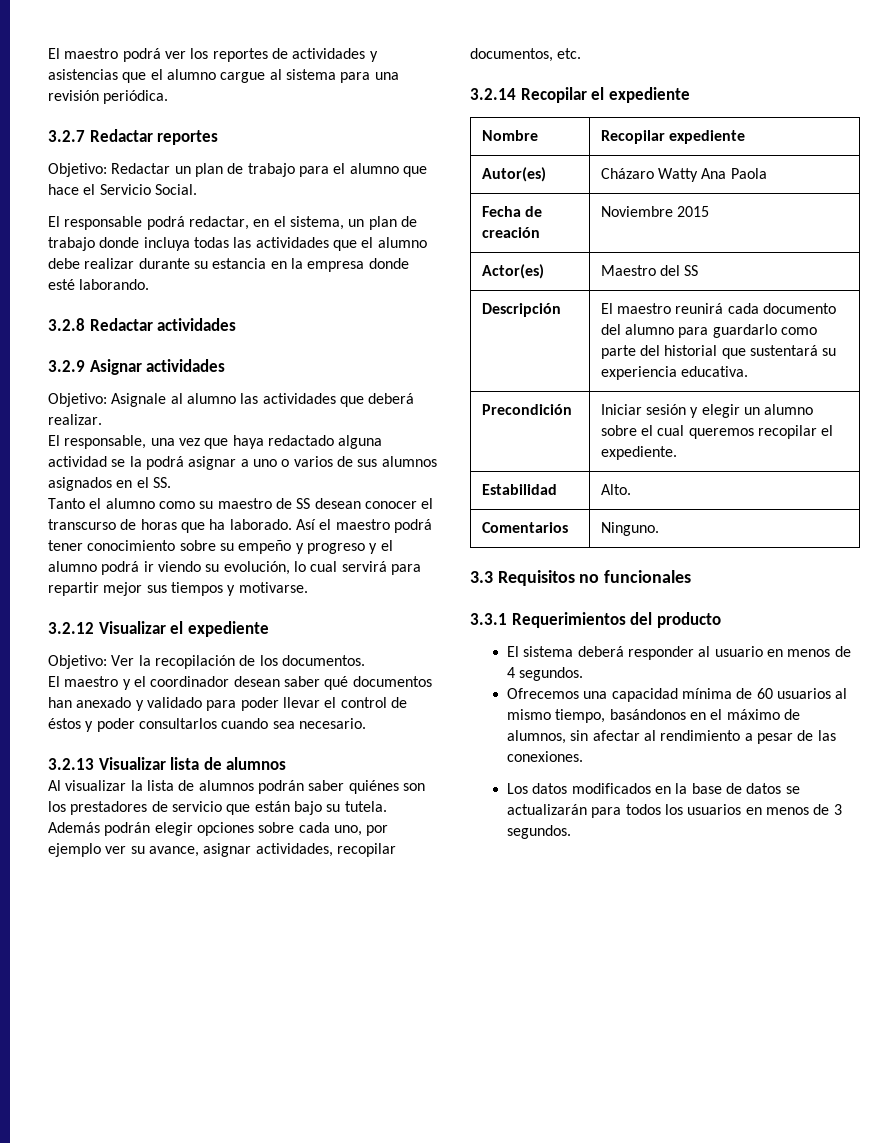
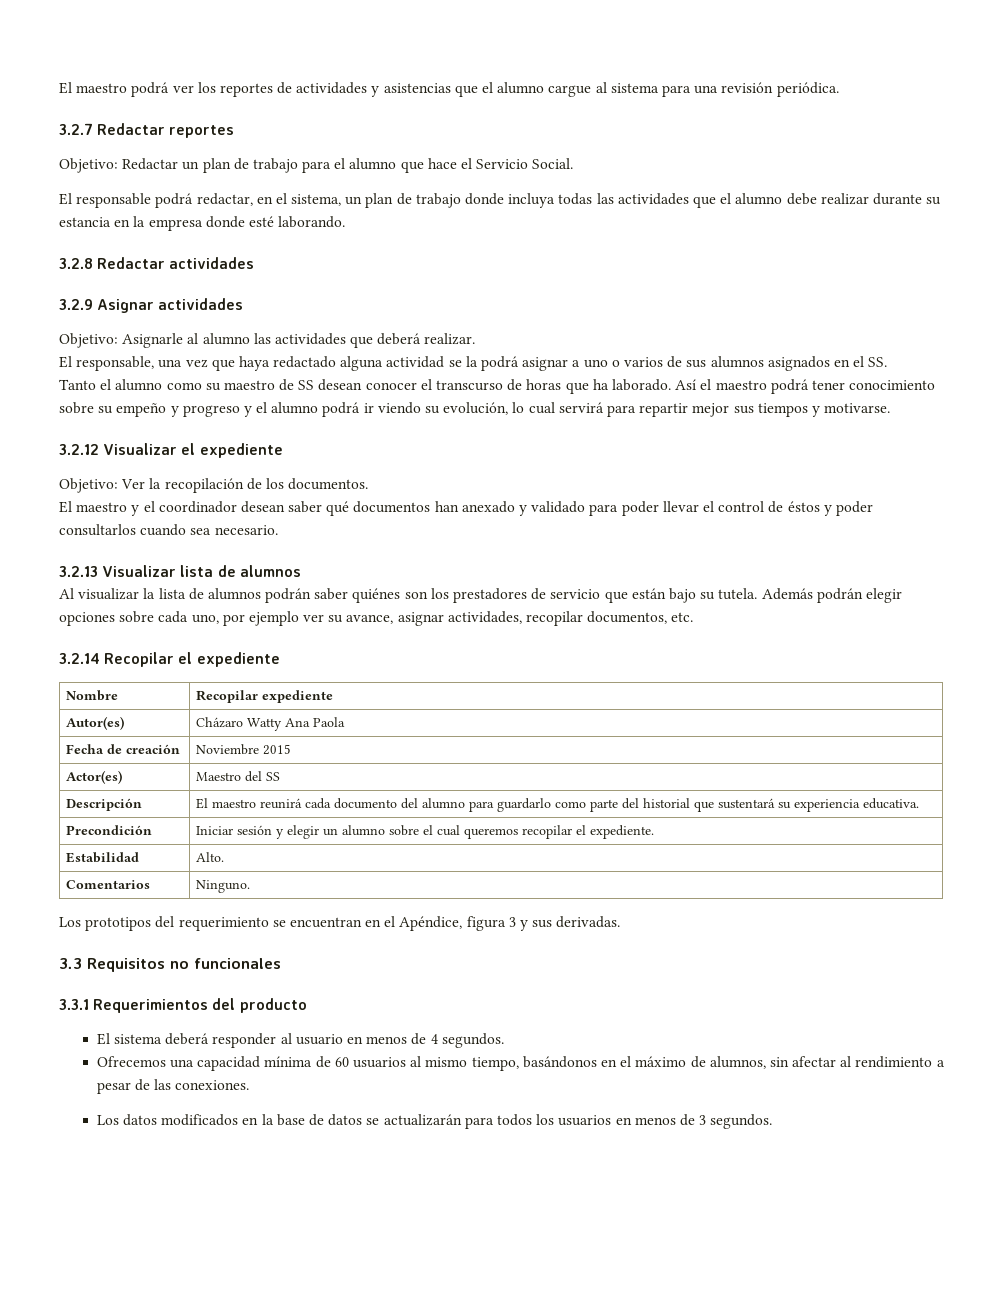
- Objetivo: Asignale al alumno las actividades que deberá realizar.
+ Objetivo: Asignarle al alumno las actividades que deberá realizar.
+ Los prototipos del requerimiento se encuentran en el Apéndice, figura 3 y sus derivadas.

